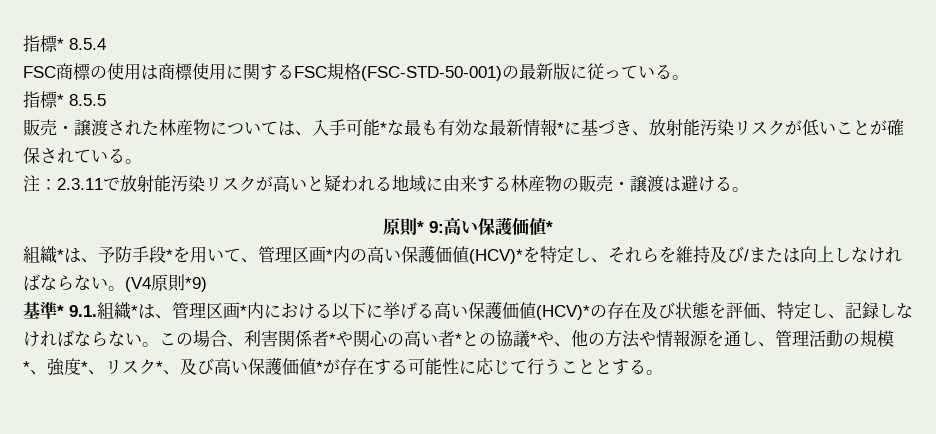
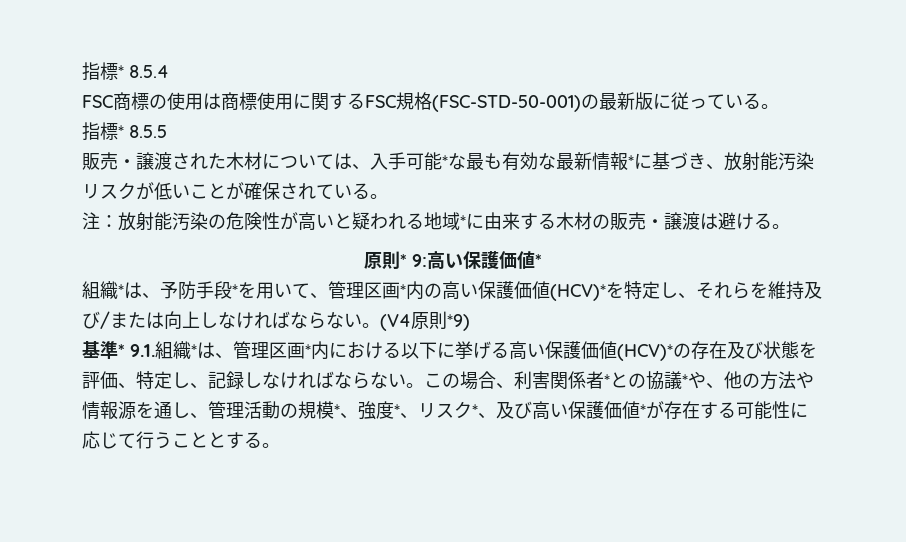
- 販売・譲渡された林産物については、入手可能*な最も有効な最新情報*に基づき、放射能汚染リスクが低いことが確保されている。
+ 販売・譲渡された木材については、入手可能*な最も有効な最新情報*に基づき、放射能汚染リスクが低いことが確保されている。
- 注：2.3.11で放射能汚染リスクが高いと疑われる地域に由来する林産物の販売・譲渡は避ける。
+ 注：放射能汚染の危険性が高いと疑われる地域*に由来する木材の販売・譲渡は避ける。
- この場合、利害関係者*や関心の高い者*との協議*や、他の方法や情報源を通し、管理活動の規模*、強度*、リスク*、及び高い保護価値*が存在する可能性に応じて行うこととする。
+ この場合、利害関係者*との協議*や、他の方法や情報源を通し、管理活動の規模*、強度*、リスク*、及び高い保護価値*が存在する可能性に応じて行うこととする。

